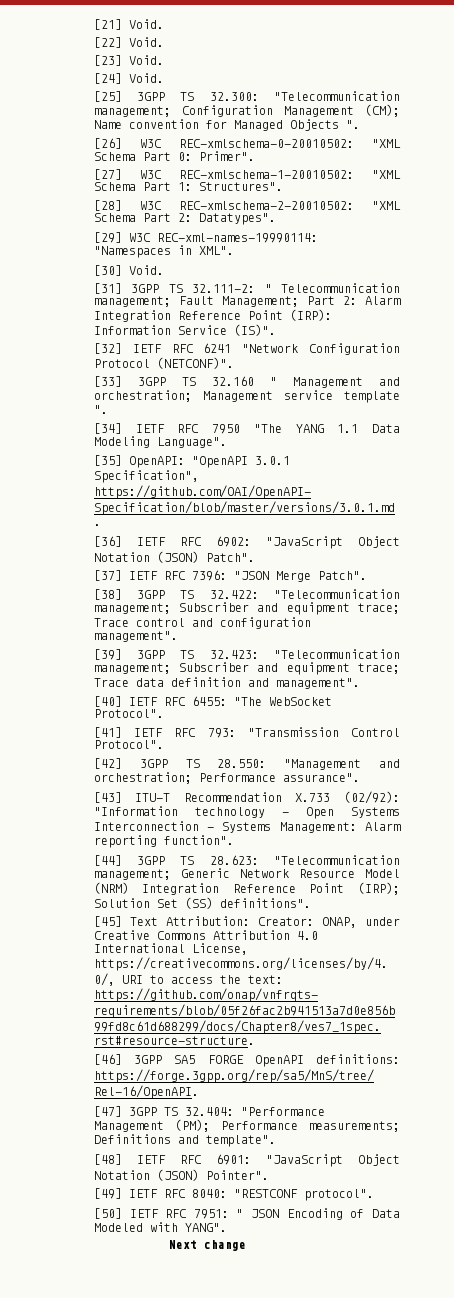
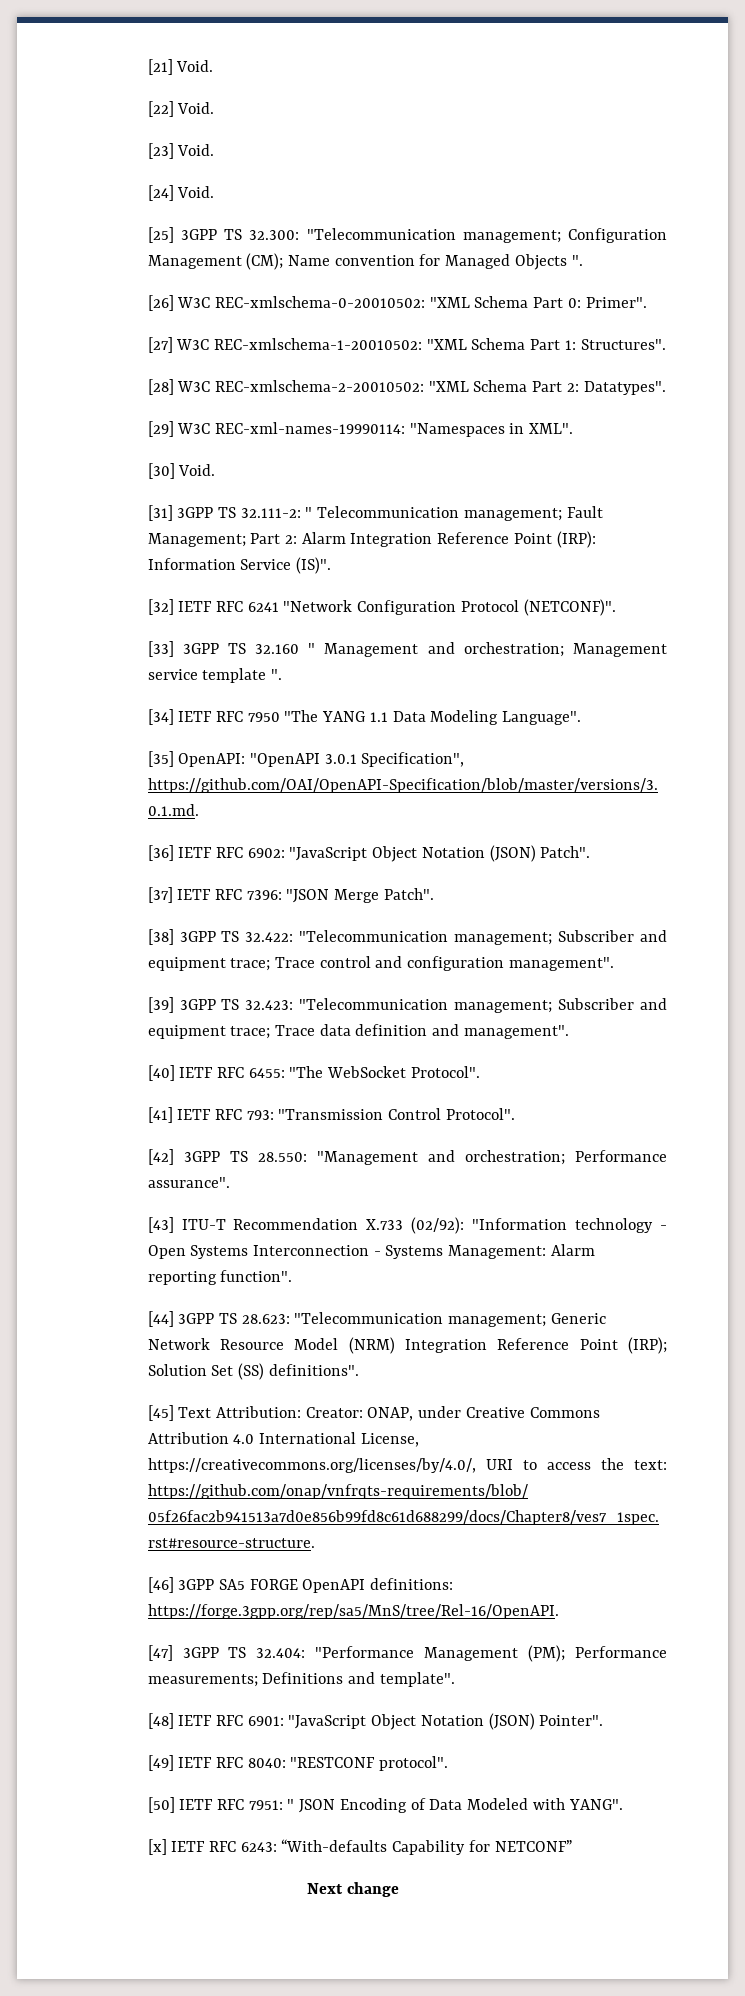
+ [x] IETF RFC 6243: “With-defaults Capability for NETCONF”

